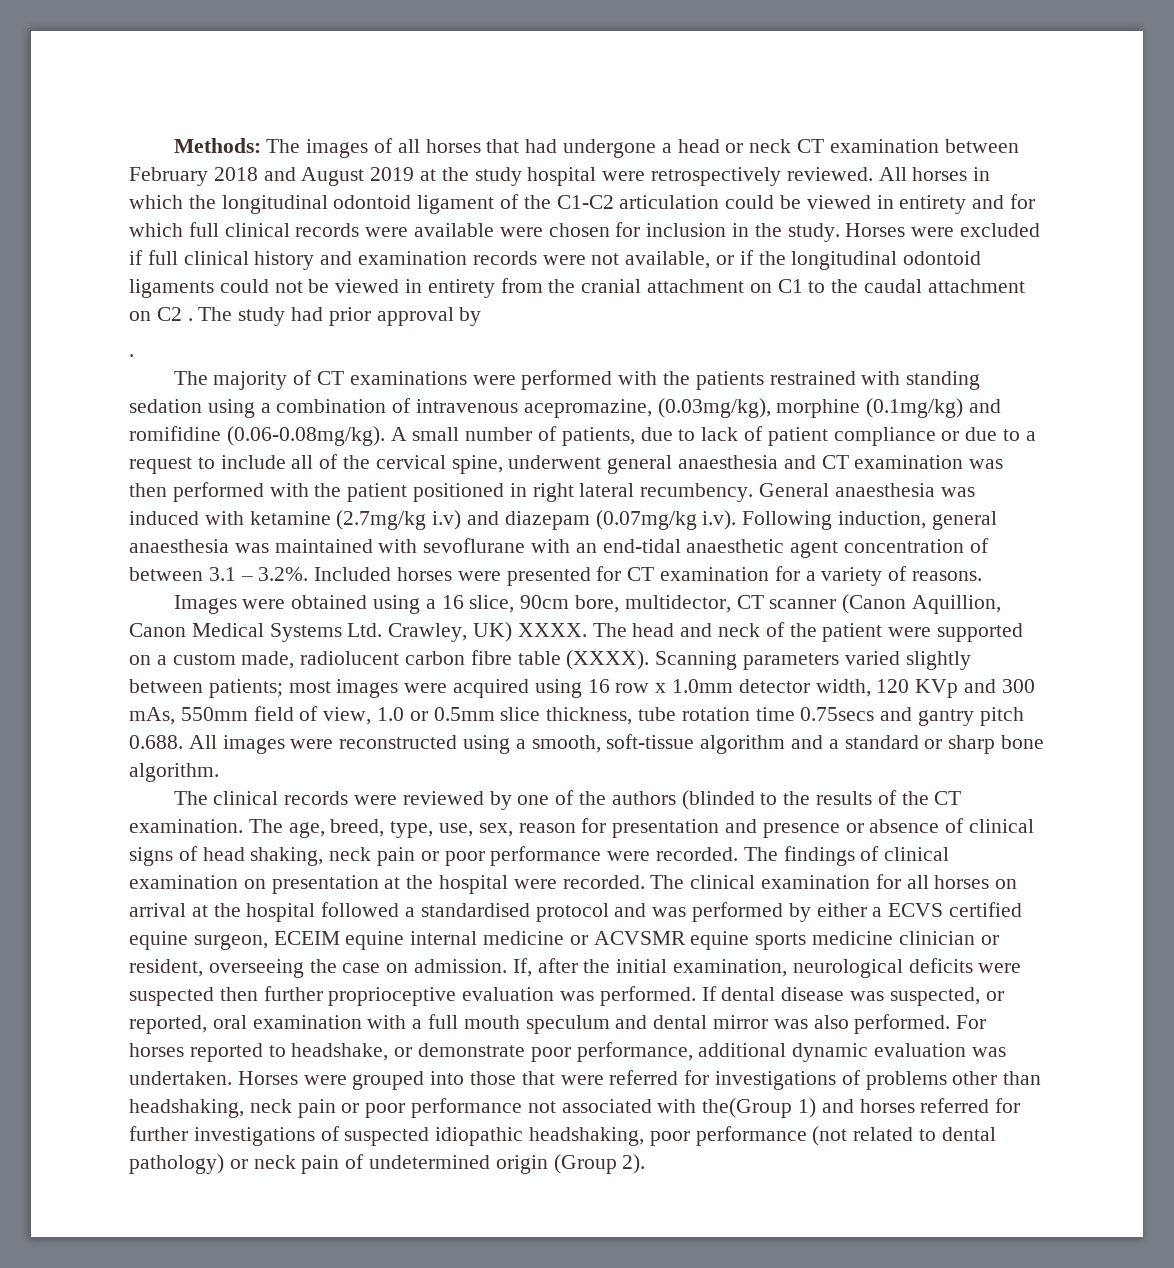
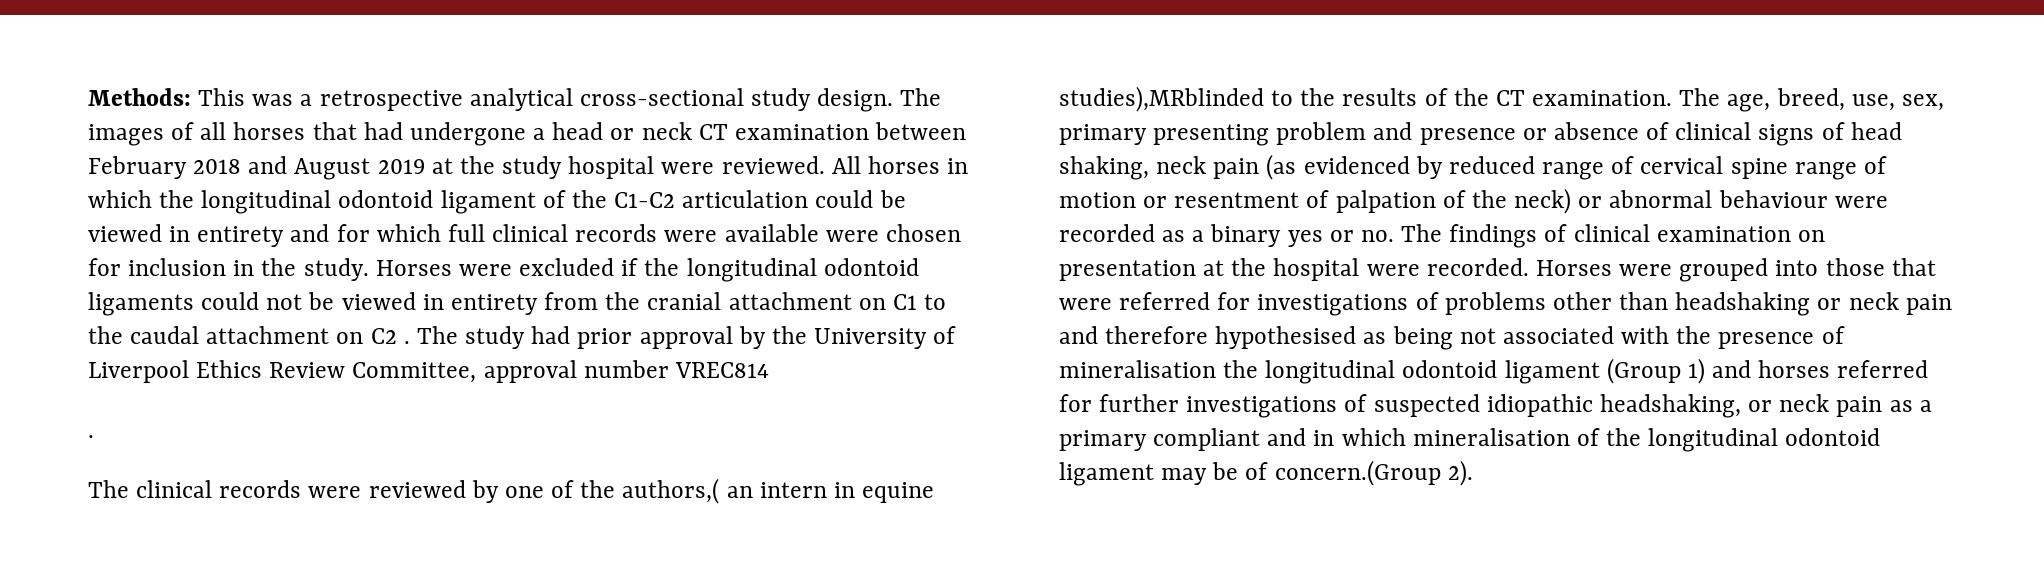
- Methods: The images of all horses that had undergone a head or neck CT examination between February 2018 and August 2019 at the study hospital were retrospectively reviewed.
+ Methods: This was a retrospective analytical cross-sectional study design. The images of all horses that had undergone a head or neck CT examination between February 2018 and August 2019 at the study hospital were reviewed.
- Horses were excluded if full clinical history and examination records were not available, or if the longitudinal odontoid ligaments could not be viewed in entirety from the cranial attachment on C1 to the caudal attachment on C2 .
+ Horses were excluded if the longitudinal odontoid ligaments could not be viewed in entirety from the cranial attachment on C1 to the caudal attachment on C2 .
- The study had prior approval by
+ The study had prior approval by the University of Liverpool Ethics Review Committee, approval number VREC814
  .
- The majority of CT examinations were performed with the patients restrained with standing sedation using a combination of intravenous acepromazine, (0.03mg/kg), morphine (0.1mg/kg) and romifidine (0.06-0.08mg/kg). A small number of patients, due to lack of patient compliance or due to a request to include all of the cervical spine, underwent general anaesthesia and CT examination was then performed with the patient positioned in right lateral recumbency. General anaesthesia was induced with ketamine (2.7mg/kg i.v) and diazepam (0.07mg/kg i.v). Following induction, general anaesthesia was maintained with sevoflurane with an end-tidal anaesthetic agent concentration of between 3.1 – 3.2%. Included horses were presented for CT examination for a variety of reasons.
- Images were obtained using a 16 slice, 90cm bore, multidector, CT scanner (Canon Aquillion, Canon Medical Systems Ltd. Crawley, UK) XXXX. The head and neck of the patient were supported on a custom made, radiolucent carbon fibre table (XXXX). Scanning parameters varied slightly between patients; most images were acquired using 16 row x 1.0mm detector width, 120 KVp and 300 mAs, 550mm field of view, 1.0 or 0.5mm slice thickness, tube rotation time 0.75secs and gantry pitch 0.688. All images were reconstructed using a smooth, soft-tissue algorithm and a standard or sharp bone algorithm.
- The clinical records were reviewed by one of the authors (blinded to the results of the CT examination.
+ The clinical records were reviewed by one of the authors,( an intern in equine studies),MRblinded to the results of the CT examination.
- The age, breed, type, use, sex, reason for presentation and presence or absence of clinical signs of head shaking, neck pain or poor performance were recorded. The findings of clinical examination on presentation at the hospital were recorded.
+ The age, breed, use, sex, primary presenting problem and presence or absence of clinical signs of head shaking, neck pain (as evidenced by reduced range of cervical spine range of motion or resentment of palpation of the neck) or abnormal behaviour were recorded as a binary yes or no. The findings of clinical examination on presentation at the hospital were recorded.
- The clinical examination for all horses on arrival at the hospital followed a standardised protocol and was performed by either a ECVS certified equine surgeon, ECEIM equine internal medicine or ACVSMR equine sports medicine clinician or resident, overseeing the case on admission. If, after the initial examination, neurological deficits were suspected then further proprioceptive evaluation was performed. If dental disease was suspected, or reported, oral examination with a full mouth speculum and dental mirror was also performed. For horses reported to headshake, or demonstrate poor performance, additional dynamic evaluation was undertaken.
- Horses were grouped into those that were referred for investigations of problems other than headshaking, neck pain or poor performance not associated with the(Group 1) and horses referred for further investigations of suspected idiopathic headshaking, poor performance (not related to dental pathology) or neck pain of undetermined origin (Group 2).
+ Horses were grouped into those that were referred for investigations of problems other than headshaking or neck pain and therefore hypothesised as being not associated with the presence of mineralisation the longitudinal odontoid ligament (Group 1) and horses referred for further investigations of suspected idiopathic headshaking, or neck pain as a primary compliant and in which mineralisation of the longitudinal odontoid ligament may be of concern.(Group 2).

